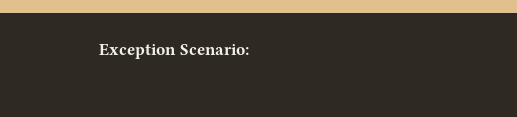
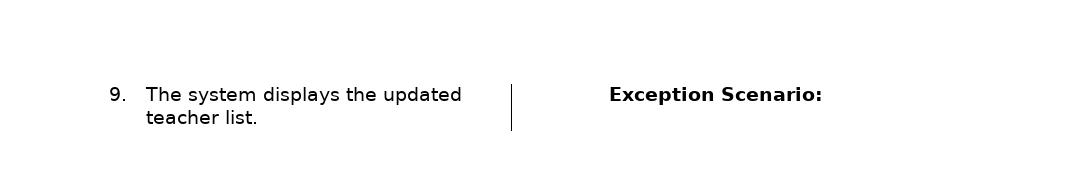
+ 9. The system displays the updated teacher list.

